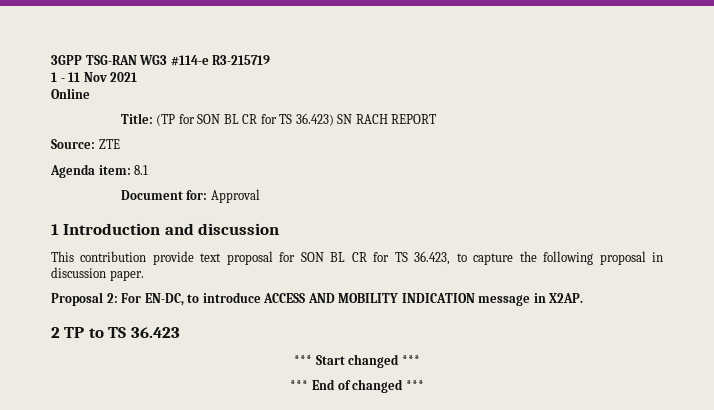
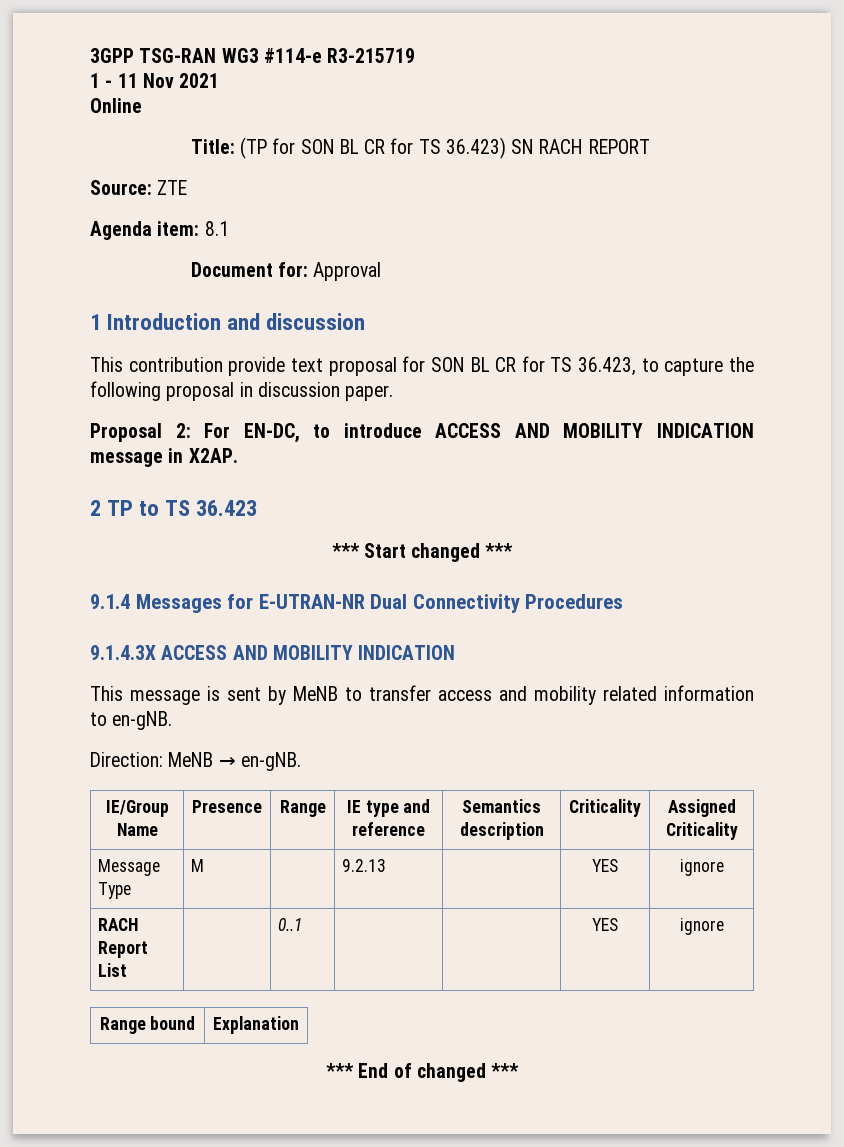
+ 9.1.4 Messages for E-UTRAN-NR Dual Connectivity Procedures
+ 9.1.4.3X ACCESS AND MOBILITY INDICATION
+ This message is sent by MeNB to transfer access and mobility related information to en-gNB.
+ Direction: MeNB → en-gNB.
+ IE/Group Name | Presence | Range | IE type and reference | Semantics description | Criticality | Assigned Criticality
+ Message Type | M | | 9.2.13 | | YES | ignore
+ RACH Report List | | 0..1 | | | YES | ignore
+ Range bound | Explanation

